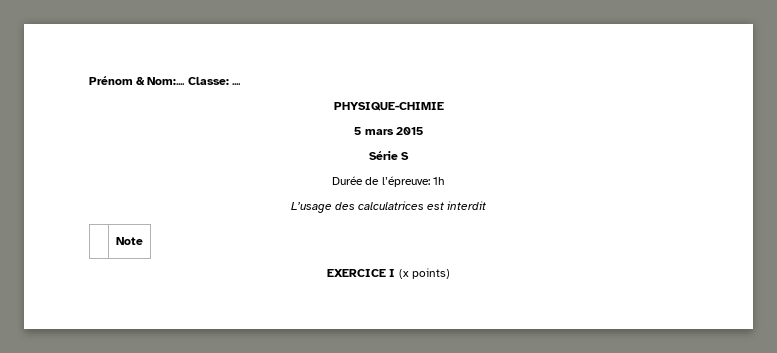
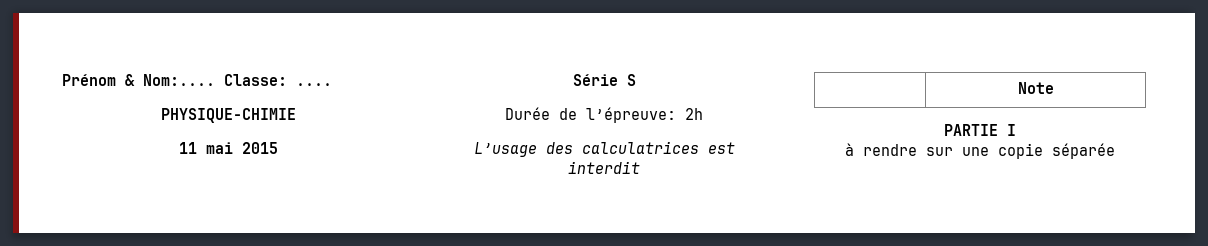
- 5 mars 2015
+ 11 mai 2015
- Durée de l’épreuve: 1h
+ Durée de l’épreuve: 2h
- EXERCICE I (x points)
+ PARTIE I
+ à rendre sur une copie séparée

